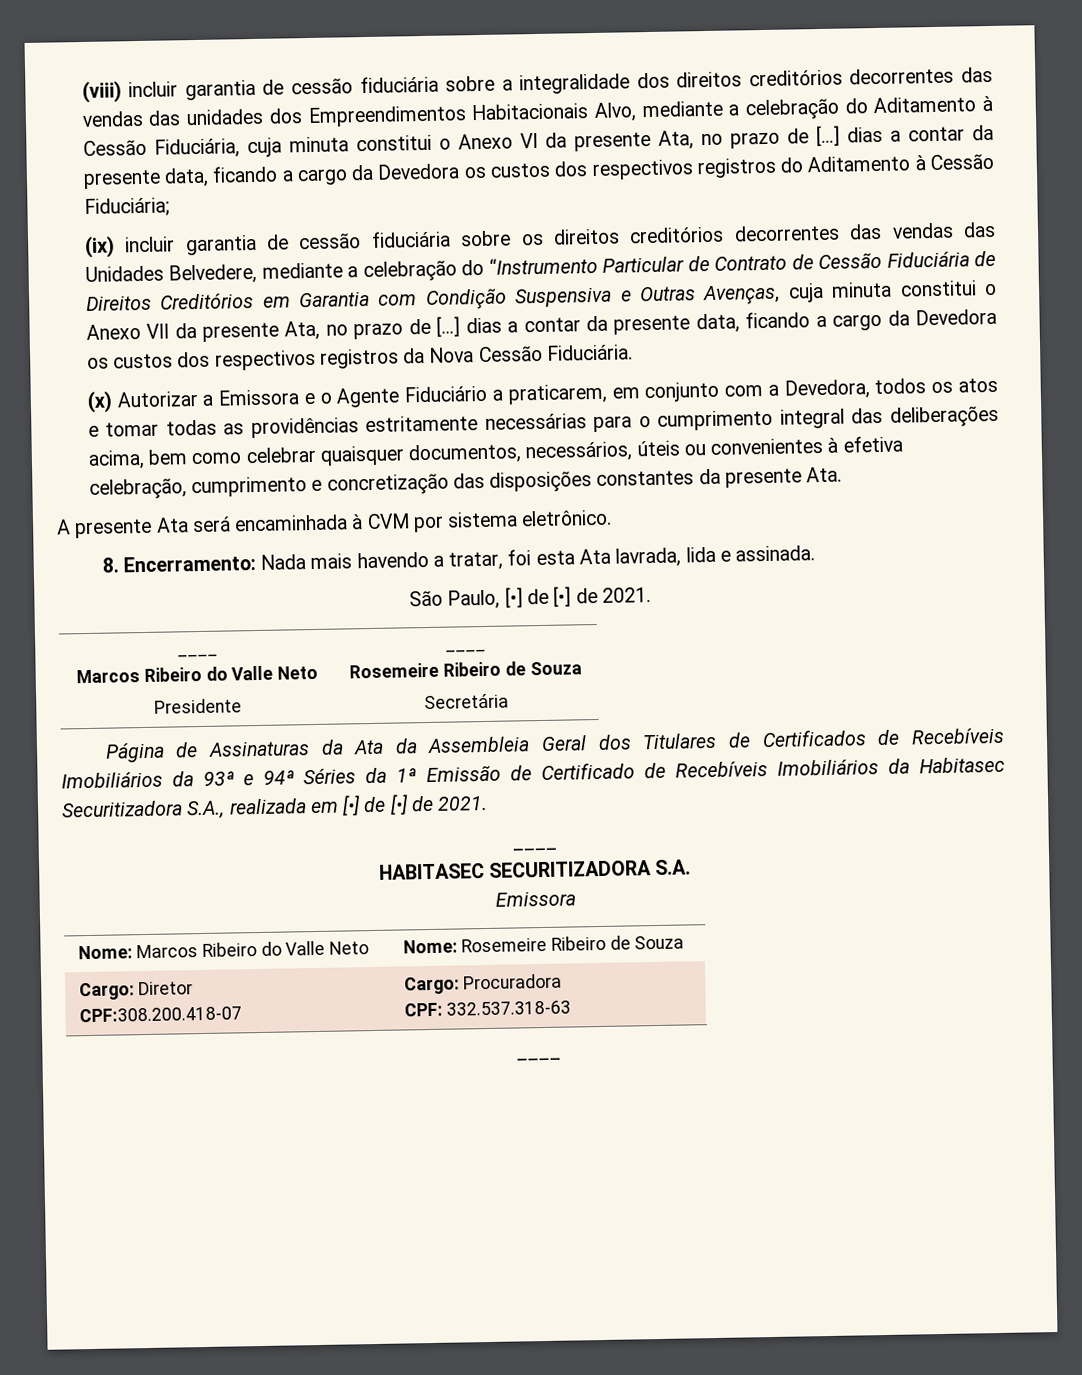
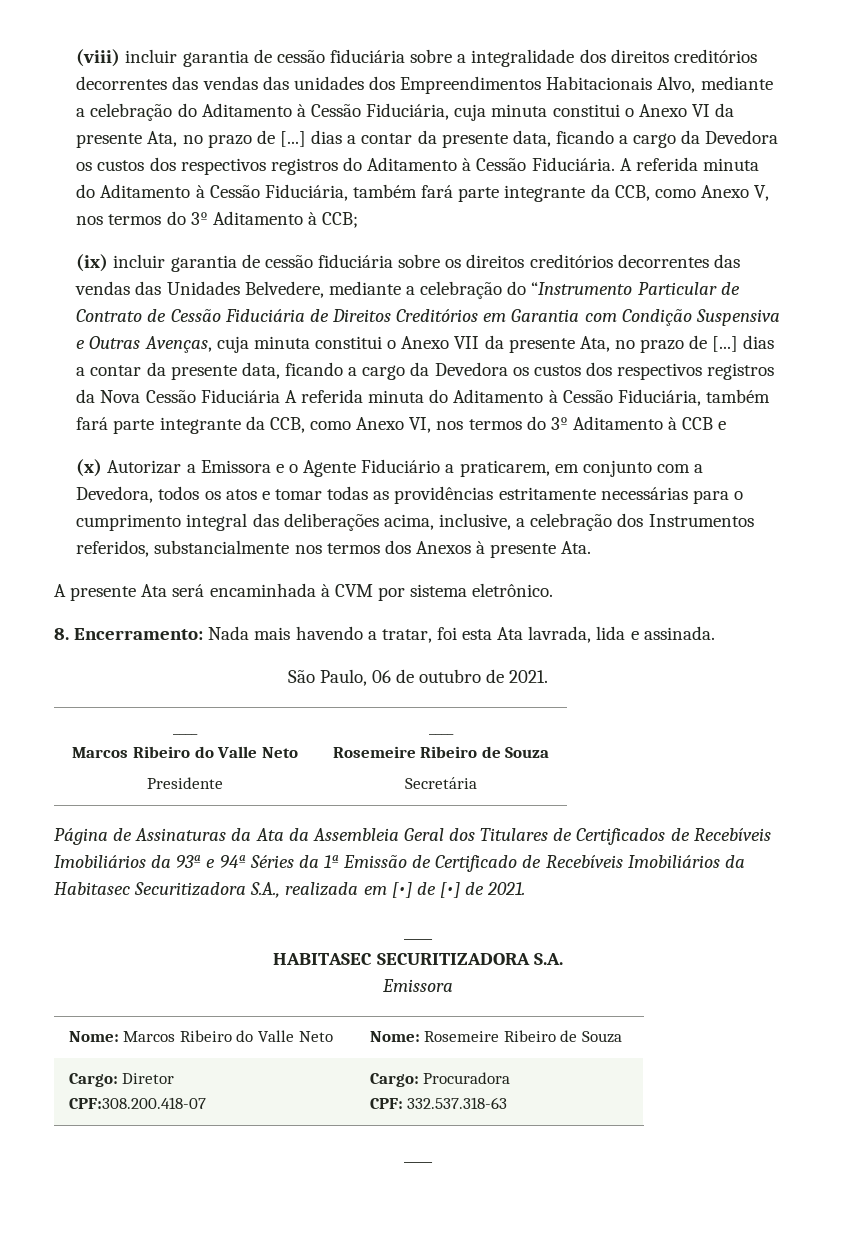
- (viii) incluir garantia de cessão fiduciária sobre a integralidade dos direitos creditórios decorrentes das vendas das unidades dos Empreendimentos Habitacionais Alvo, mediante a celebração do Aditamento à Cessão Fiduciária, cuja minuta constitui o Anexo VI da presente Ata, no prazo de [...] dias a contar da presente data, ficando a cargo da Devedora os custos dos respectivos registros do Aditamento à Cessão Fiduciária;
+ (viii) incluir garantia de cessão fiduciária sobre a integralidade dos direitos creditórios decorrentes das vendas das unidades dos Empreendimentos Habitacionais Alvo, mediante a celebração do Aditamento à Cessão Fiduciária, cuja minuta constitui o Anexo VI da presente Ata, no prazo de [...] dias a contar da presente data, ficando a cargo da Devedora os custos dos respectivos registros do Aditamento à Cessão Fiduciária. A referida minuta do Aditamento à Cessão Fiduciária, também fará parte integrante da CCB, como Anexo V, nos termos do 3º Aditamento à CCB;
- (ix) incluir garantia de cessão fiduciária sobre os direitos creditórios decorrentes das vendas das Unidades Belvedere, mediante a celebração do “Instrumento Particular de Contrato de Cessão Fiduciária de Direitos Creditórios em Garantia com Condição Suspensiva e Outras Avenças, cuja minuta constitui o Anexo VII da presente Ata, no prazo de [...] dias a contar da presente data, ficando a cargo da Devedora os custos dos respectivos registros da Nova Cessão Fiduciária.
+ (ix) incluir garantia de cessão fiduciária sobre os direitos creditórios decorrentes das vendas das Unidades Belvedere, mediante a celebração do “Instrumento Particular de Contrato de Cessão Fiduciária de Direitos Creditórios em Garantia com Condição Suspensiva e Outras Avenças, cuja minuta constitui o Anexo VII da presente Ata, no prazo de [...] dias a contar da presente data, ficando a cargo da Devedora os custos dos respectivos registros da Nova Cessão Fiduciária A referida minuta do Aditamento à Cessão Fiduciária, também fará parte integrante da CCB, como Anexo VI, nos termos do 3º Aditamento à CCB e
- (x) Autorizar a Emissora e o Agente Fiduciário a praticarem, em conjunto com a Devedora, todos os atos e tomar todas as providências estritamente necessárias para o cumprimento integral das deliberações acima, bem como celebrar quaisquer documentos, necessários, úteis ou convenientes à efetiva celebração, cumprimento e concretização das disposições constantes da presente Ata.
+ (x) Autorizar a Emissora e o Agente Fiduciário a praticarem, em conjunto com a Devedora, todos os atos e tomar todas as providências estritamente necessárias para o cumprimento integral das deliberações acima, inclusive, a celebração dos Instrumentos referidos, substancialmente nos termos dos Anexos à presente Ata.
- São Paulo, [•] de [•] de 2021.
+ São Paulo, 06 de outubro de 2021.

